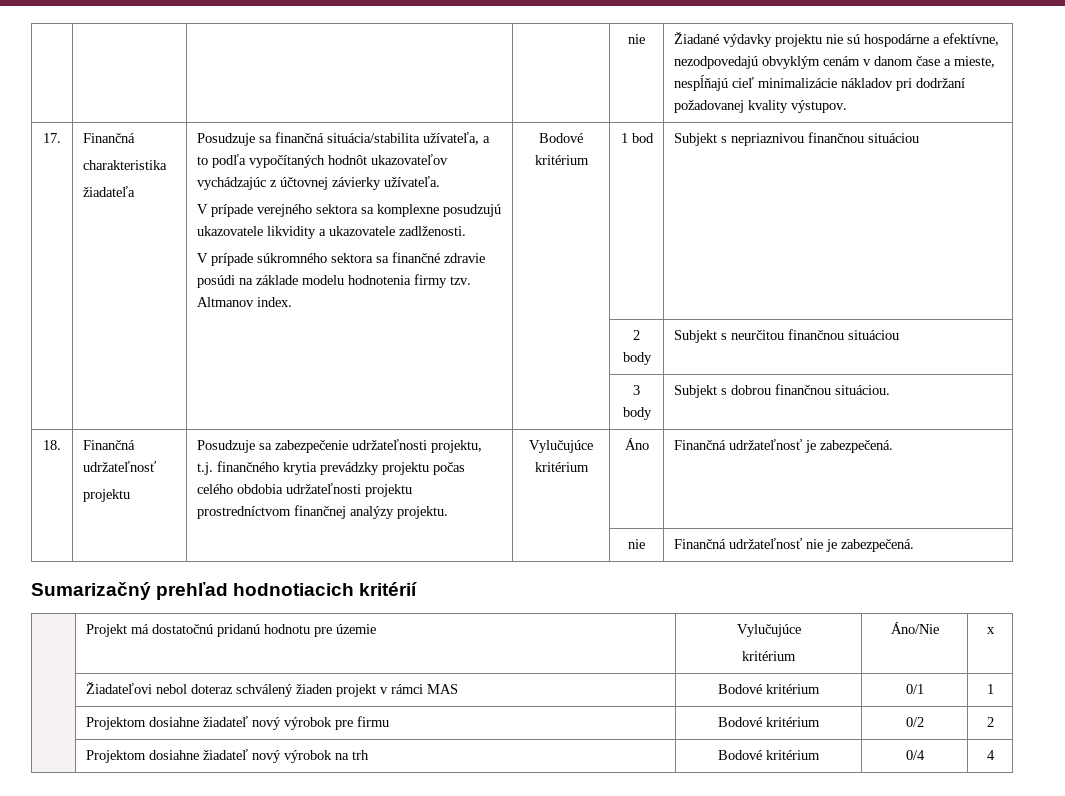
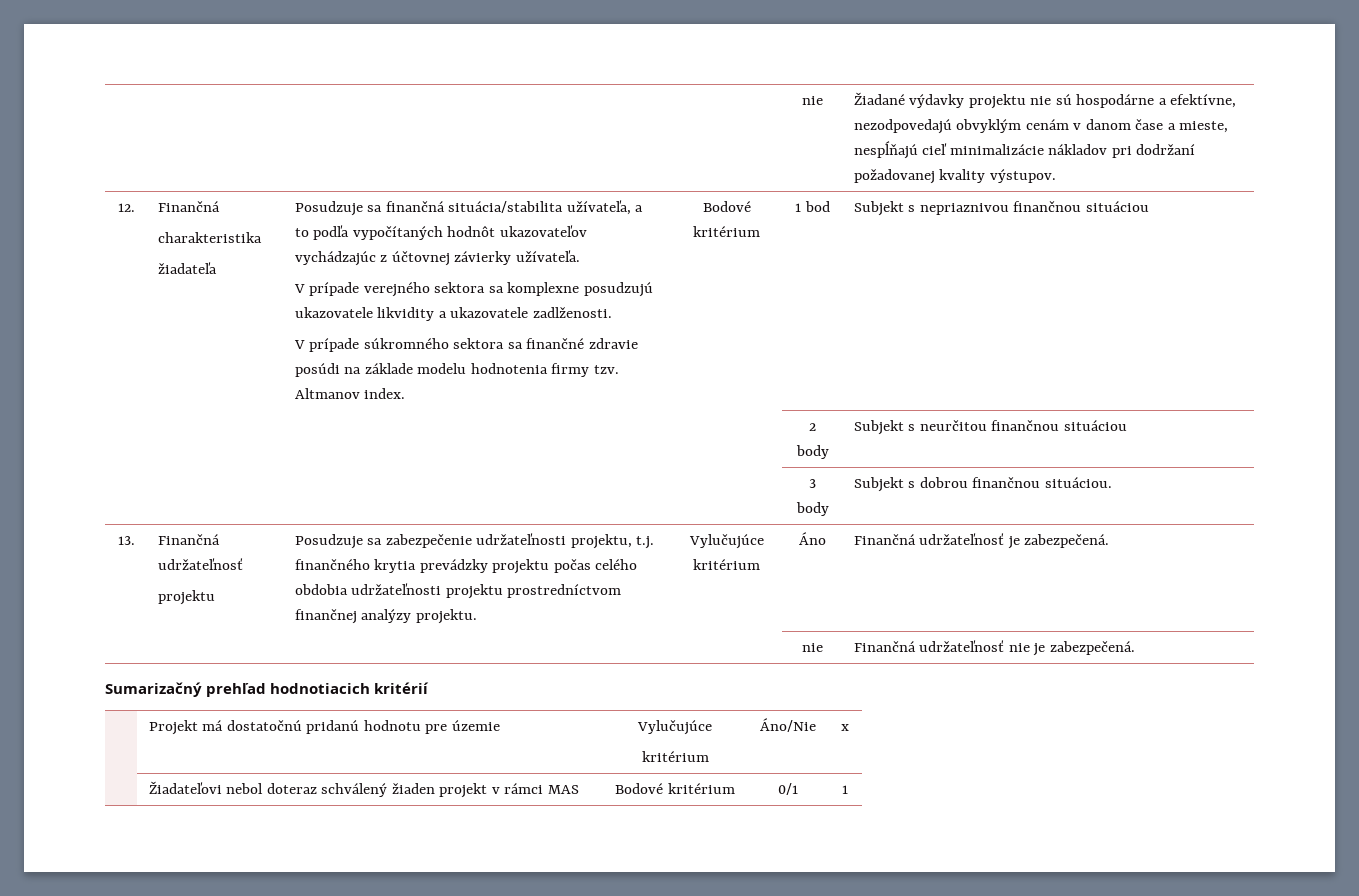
- 17.
+ 12.
- 18. | Finančná udržateľnosť
+ 13. | Finančná udržateľnosť
- | Projektom dosiahne žiadateľ nový výrobok pre firmu | Bodové kritérium | 0/2 | 2
- | Projektom dosiahne žiadateľ nový výrobok na trh | Bodové kritérium | 0/4 | 4

